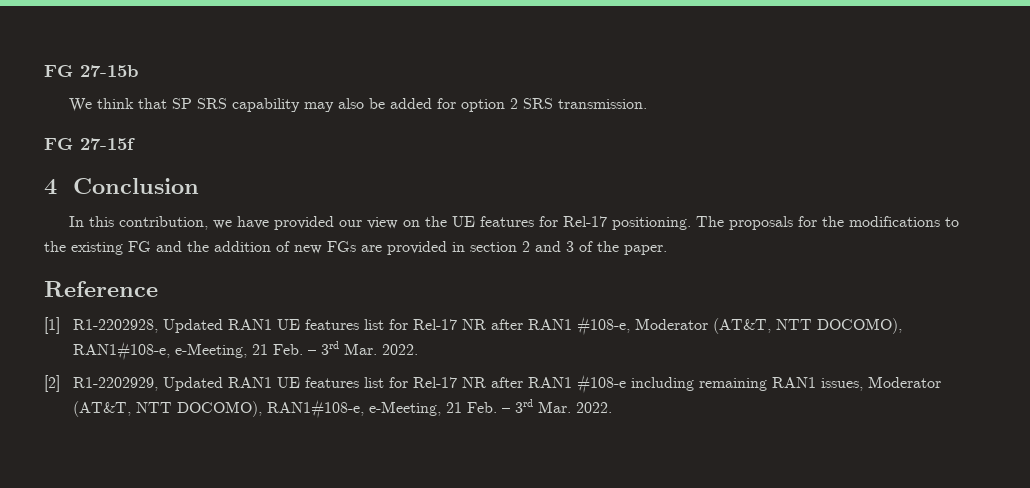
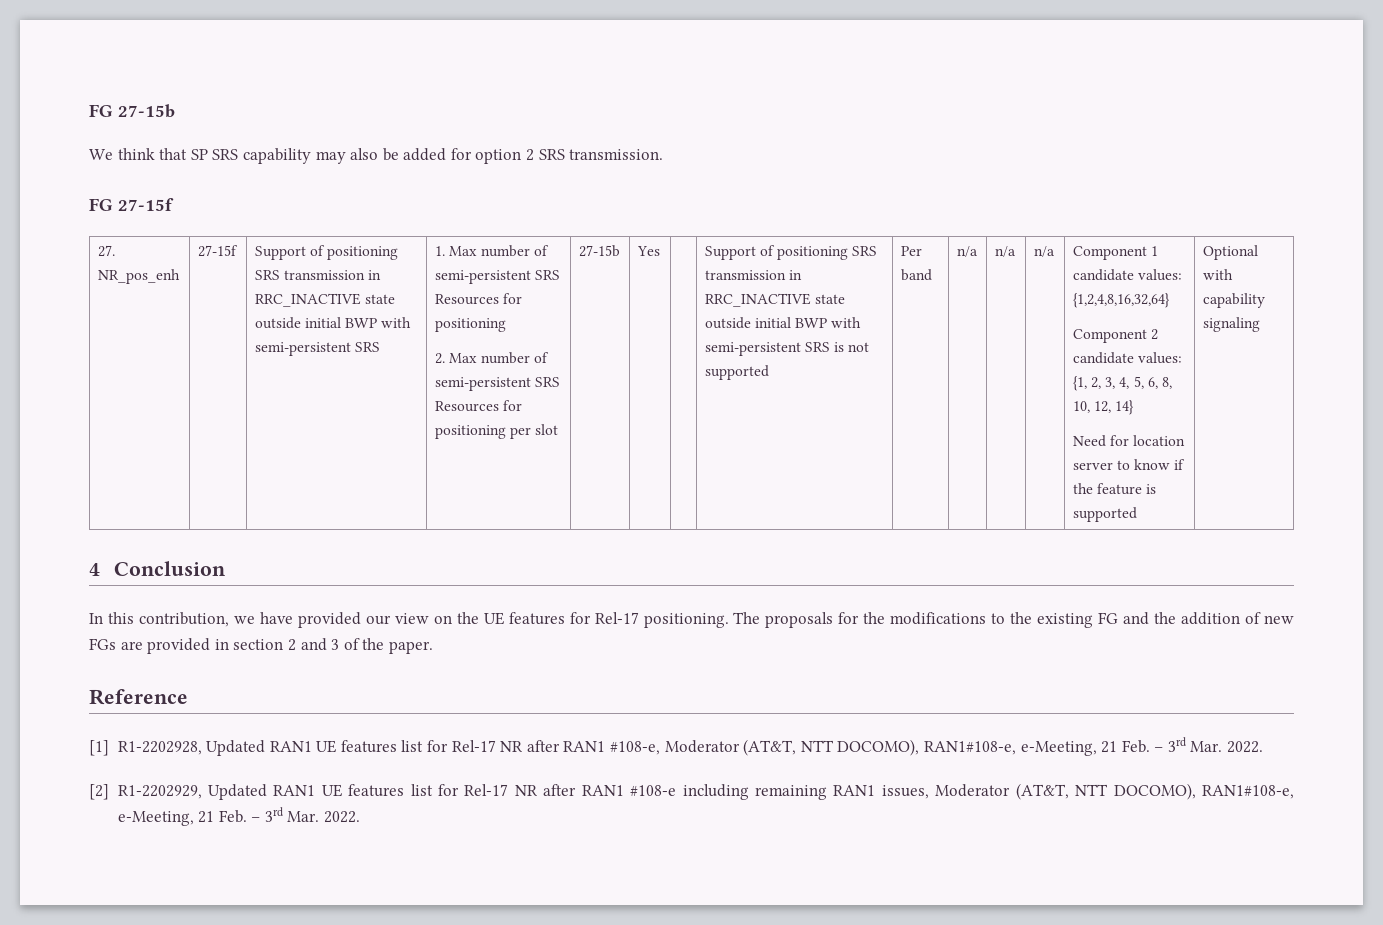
+ 27. NR_pos_enh | 27-15f | Support of positioning SRS transmission in RRC_INACTIVE state outside initial BWP with semi-persistent SRS | 1. Max number of semi-persistent SRS Resources for positioning
+ 2. Max number of semi-persistent SRS Resources for positioning per slot | 27-15b | Yes | | Support of positioning SRS transmission in RRC_INACTIVE state outside initial BWP with semi-persistent SRS is not supported | Per band | n/a | n/a | n/a | Component 1 candidate values: {1,2,4,8,16,32,64}
+ Component 2 candidate values: {1, 2, 3, 4, 5, 6, 8, 10, 12, 14}
+ Need for location server to know if the feature is supported | Optional with capability signaling

